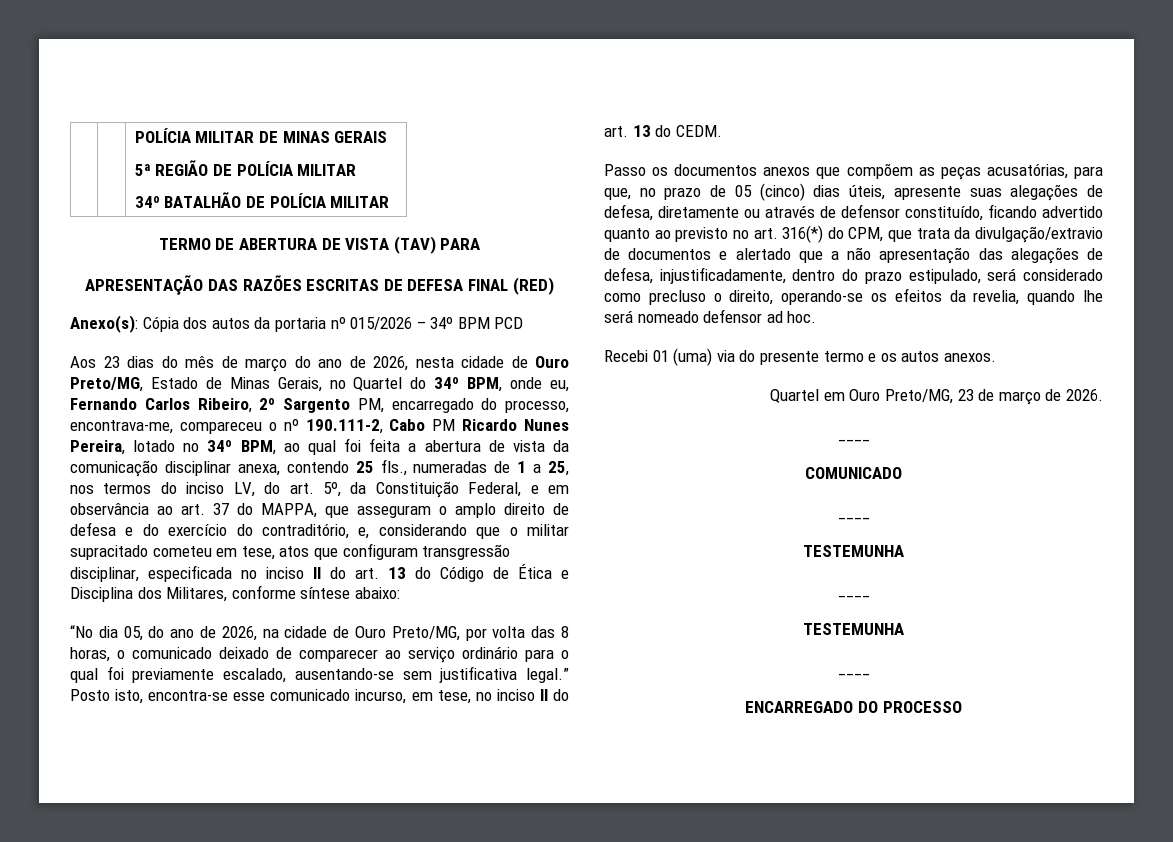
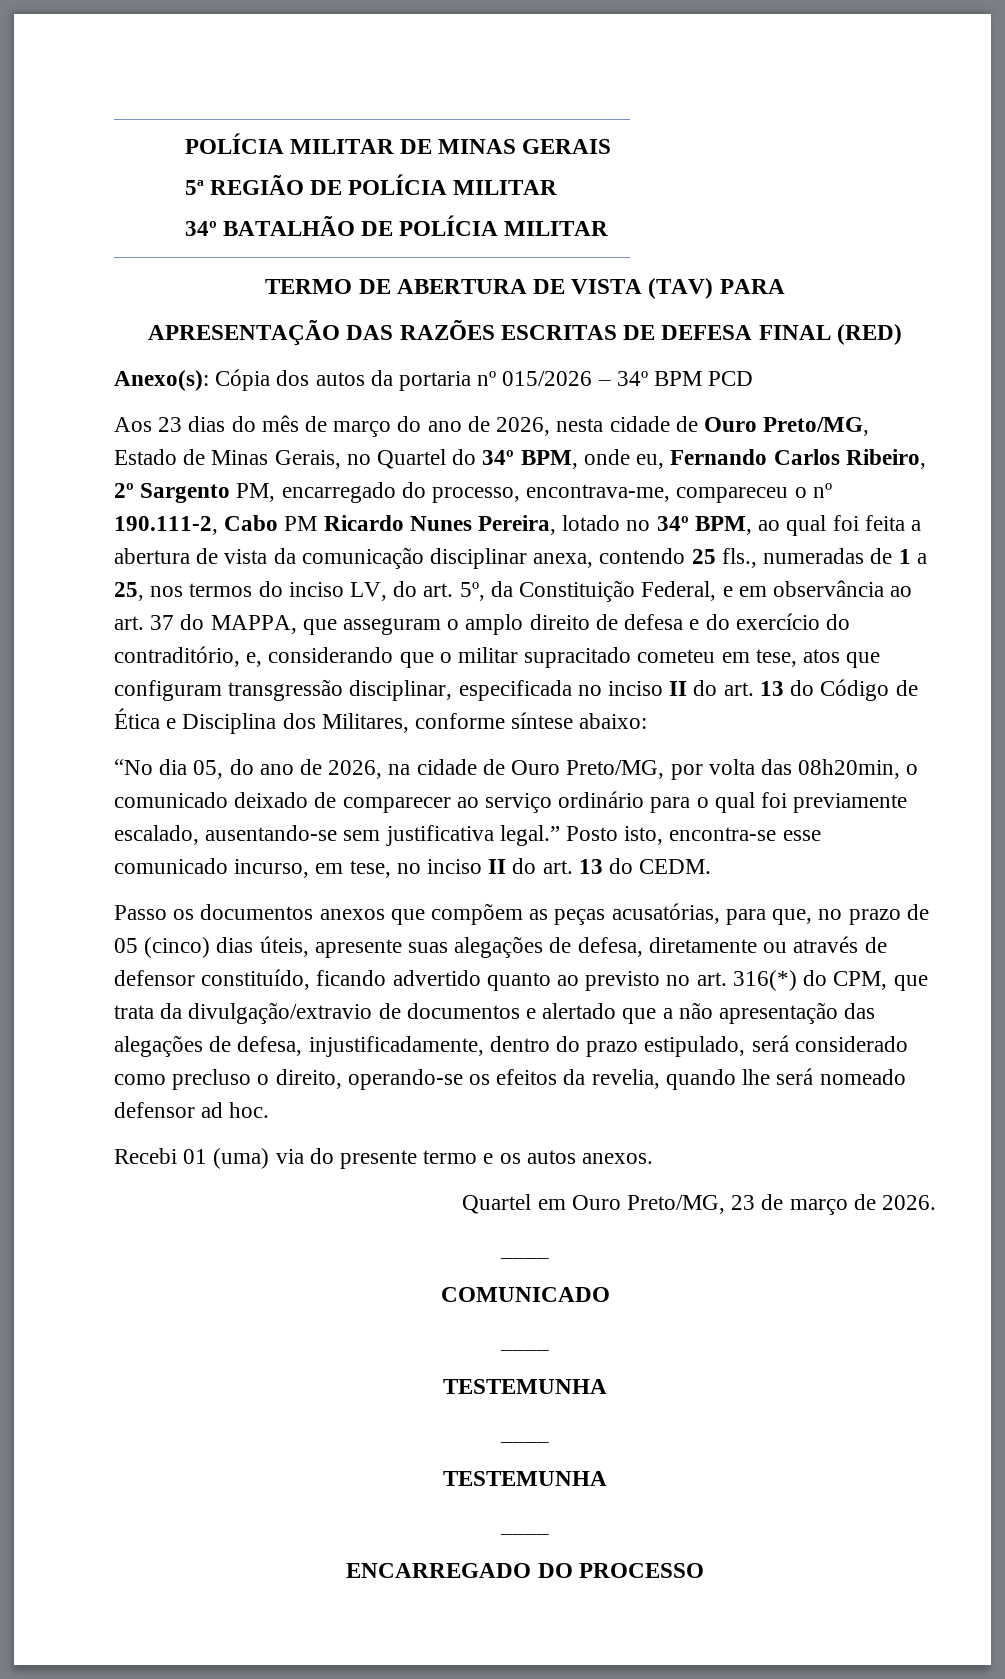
- “No dia 05, do ano de 2026, na cidade de Ouro Preto/MG, por volta das 8 horas, o comunicado deixado de comparecer ao serviço ordinário para o qual foi previamente escalado, ausentando-se sem justificativa legal.”
+ “No dia 05, do ano de 2026, na cidade de Ouro Preto/MG, por volta das 08h20min, o comunicado deixado de comparecer ao serviço ordinário para o qual foi previamente escalado, ausentando-se sem justificativa legal.”

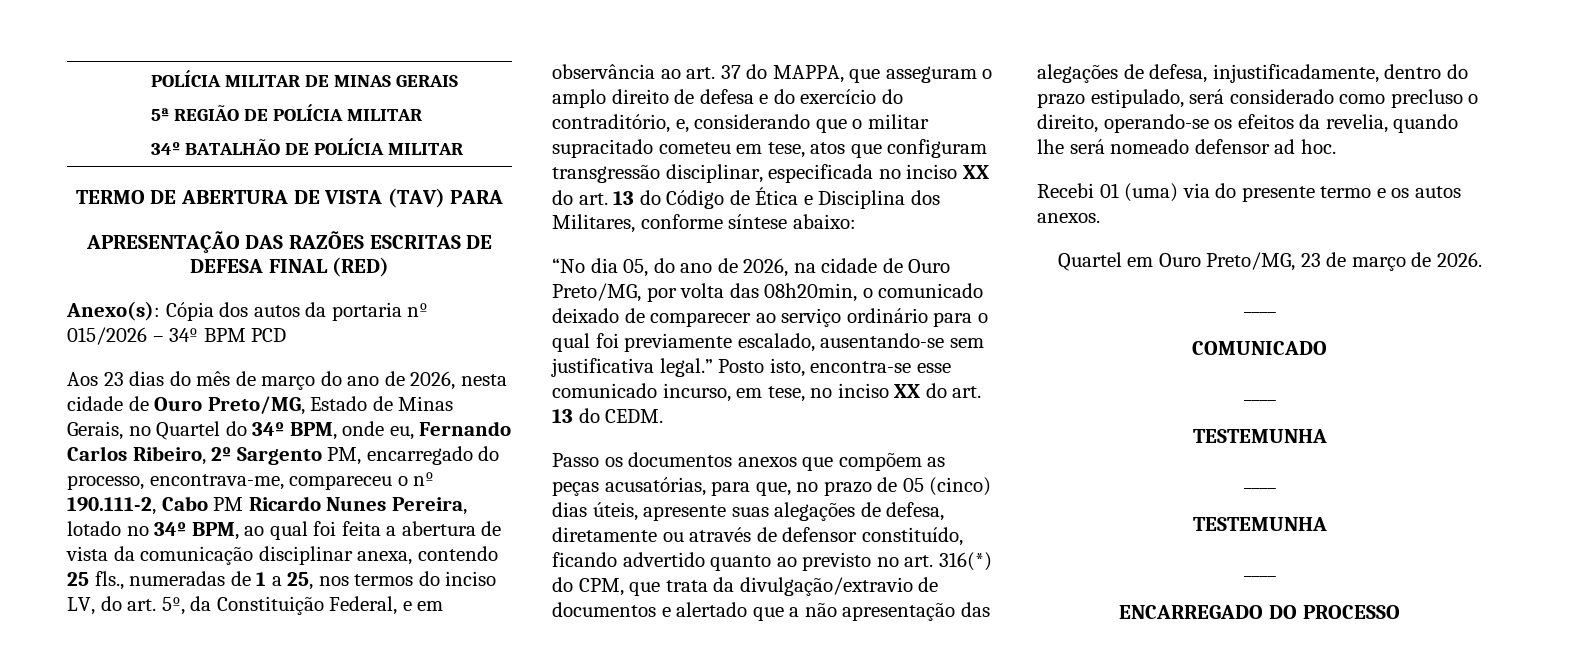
- Aos 23 dias do mês de março do ano de 2026, nesta cidade de Ouro Preto/MG, Estado de Minas Gerais, no Quartel do 34º BPM, onde eu, Fernando Carlos Ribeiro, 2º Sargento PM, encarregado do processo, encontrava-me, compareceu o nº 190.111-2, Cabo PM Ricardo Nunes Pereira, lotado no 34º BPM, ao qual foi feita a abertura de vista da comunicação disciplinar anexa, contendo 25 fls., numeradas de 1 a 25, nos termos do inciso LV, do art. 5º, da Constituição Federal, e em observância ao art. 37 do MAPPA, que asseguram o amplo direito de defesa e do exercício do contraditório, e, considerando que o militar supracitado cometeu em tese, atos que configuram transgressão disciplinar, especificada no inciso II do art. 13 do Código de Ética e Disciplina dos Militares, conforme síntese abaixo:
+ Aos 23 dias do mês de março do ano de 2026, nesta cidade de Ouro Preto/MG, Estado de Minas Gerais, no Quartel do 34º BPM, onde eu, Fernando Carlos Ribeiro, 2º Sargento PM, encarregado do processo, encontrava-me, compareceu o nº 190.111-2, Cabo PM Ricardo Nunes Pereira, lotado no 34º BPM, ao qual foi feita a abertura de vista da comunicação disciplinar anexa, contendo 25 fls., numeradas de 1 a 25, nos termos do inciso LV, do art. 5º, da Constituição Federal, e em observância ao art. 37 do MAPPA, que asseguram o amplo direito de defesa e do exercício do contraditório, e, considerando que o militar supracitado cometeu em tese, atos que configuram transgressão disciplinar, especificada no inciso XX do art. 13 do Código de Ética e Disciplina dos Militares, conforme síntese abaixo:
- Posto isto, encontra-se esse comunicado incurso, em tese, no inciso II do art. 13 do CEDM.
+ Posto isto, encontra-se esse comunicado incurso, em tese, no inciso XX do art. 13 do CEDM.

